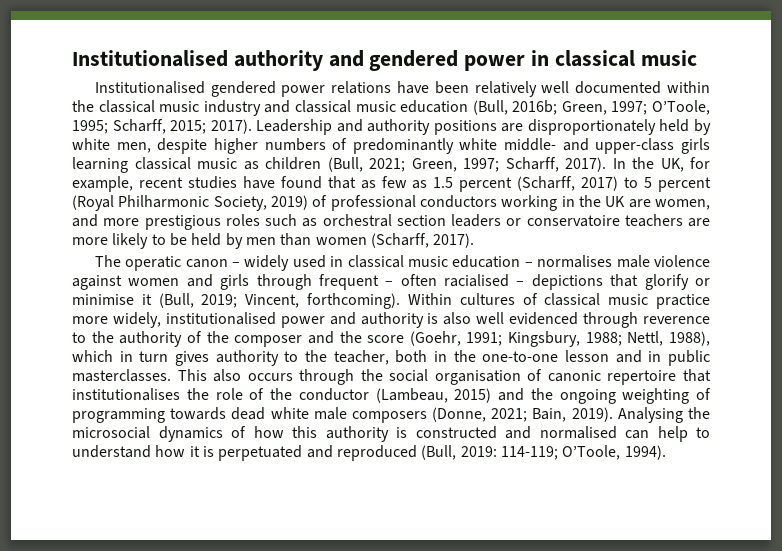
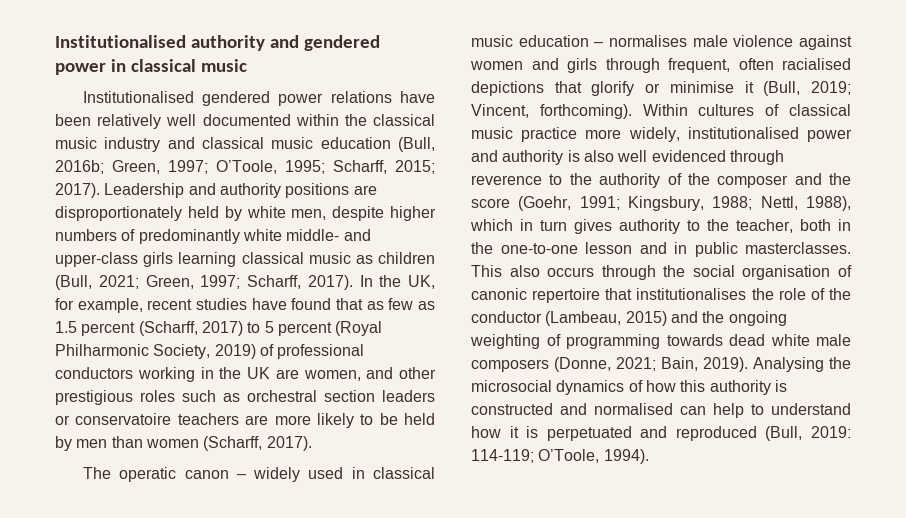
- In the UK, for example, recent studies have found that as few as 1.5 percent (Scharff, 2017) to 5 percent (Royal Philharmonic Society, 2019) of professional conductors working in the UK are women, and more prestigious roles such as orchestral section leaders or conservatoire teachers are more likely to be held by men than women (Scharff, 2017).
+ In the UK, for example, recent studies have found that as few as 1.5 percent (Scharff, 2017) to 5 percent (Royal Philharmonic Society, 2019) of professional conductors working in the UK are women, and other prestigious roles such as orchestral section leaders or conservatoire teachers are more likely to be held by men than women (Scharff, 2017).
- The operatic canon – widely used in classical music education – normalises male violence against women and girls through frequent – often racialised – depictions that glorify or minimise it (Bull, 2019; Vincent, forthcoming).
+ The operatic canon – widely used in classical music education – normalises male violence against women and girls through frequent, often racialised depictions that glorify or minimise it (Bull, 2019; Vincent, forthcoming).

